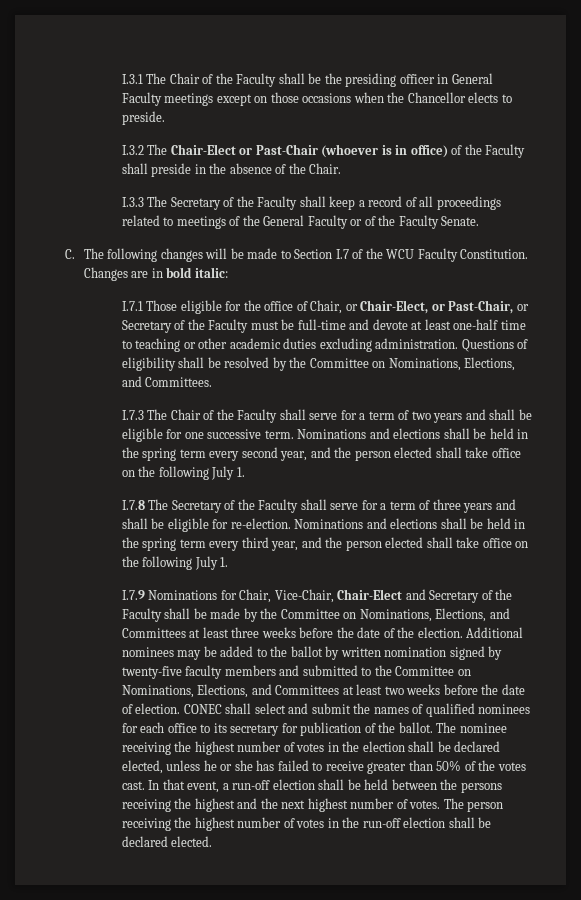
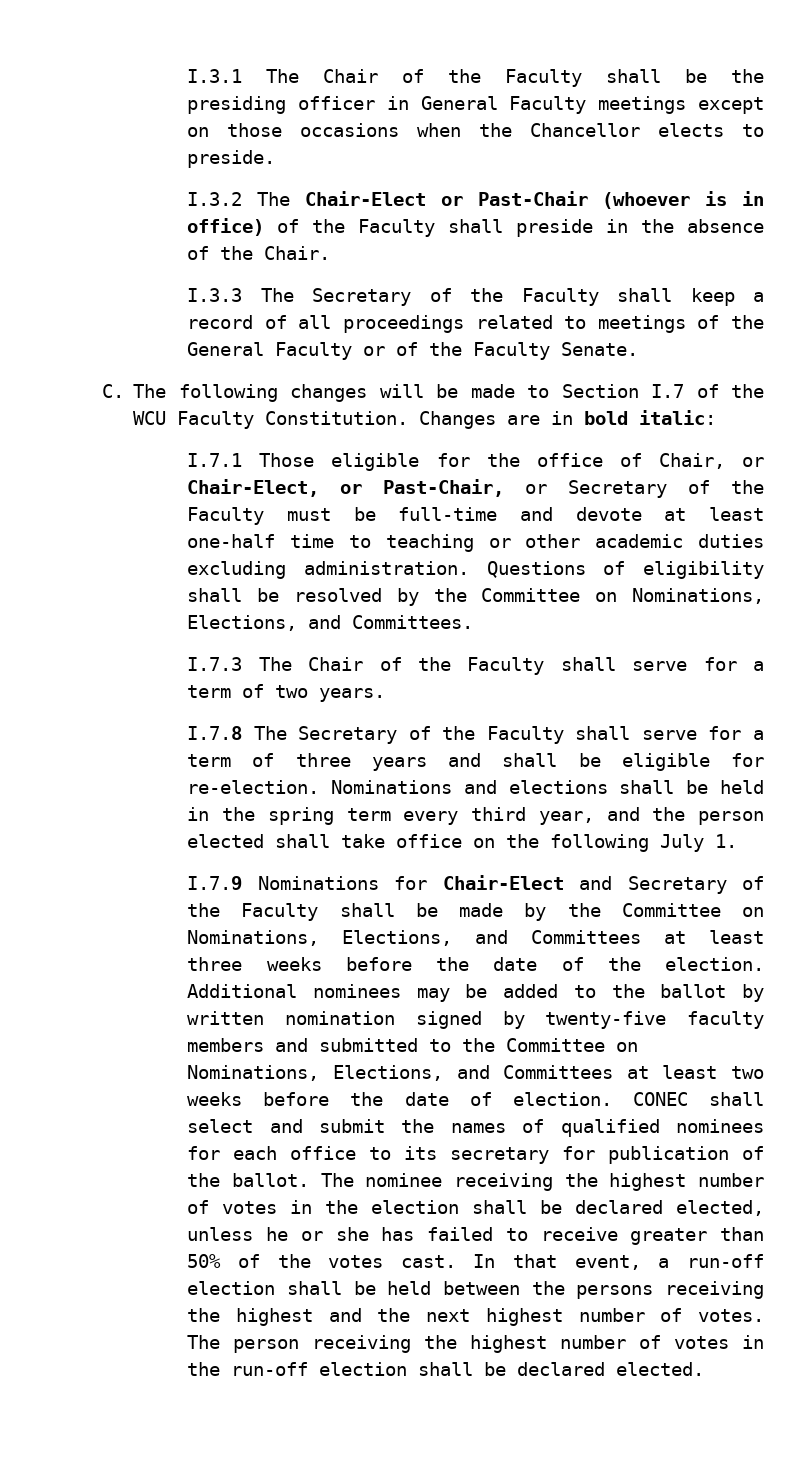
- I.7.3 The Chair of the Faculty shall serve for a term of two years and shall be eligible for one successive term. Nominations and elections shall be held in the spring term every second year, and the person elected shall take office on the following July 1.
+ I.7.3 The Chair of the Faculty shall serve for a term of two years.
- I.7.9 Nominations for Chair, Vice-Chair, Chair-Elect and Secretary of the Faculty shall be made by the Committee on Nominations, Elections, and Committees at least three weeks before the date of the election.
+ I.7.9 Nominations for Chair-Elect and Secretary of the Faculty shall be made by the Committee on Nominations, Elections, and Committees at least three weeks before the date of the election.

